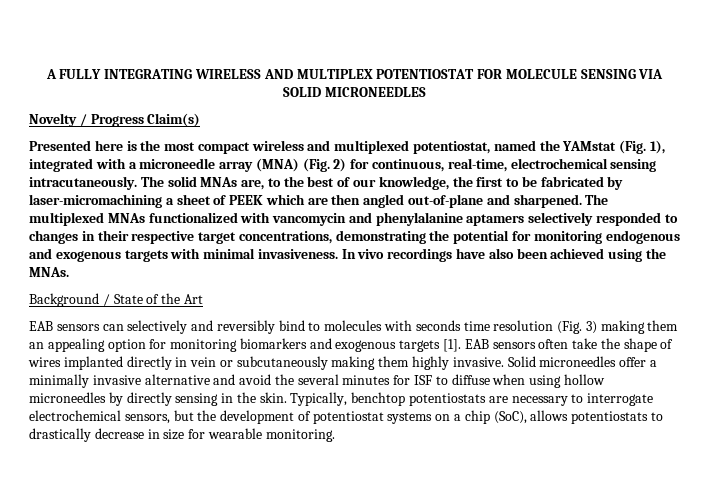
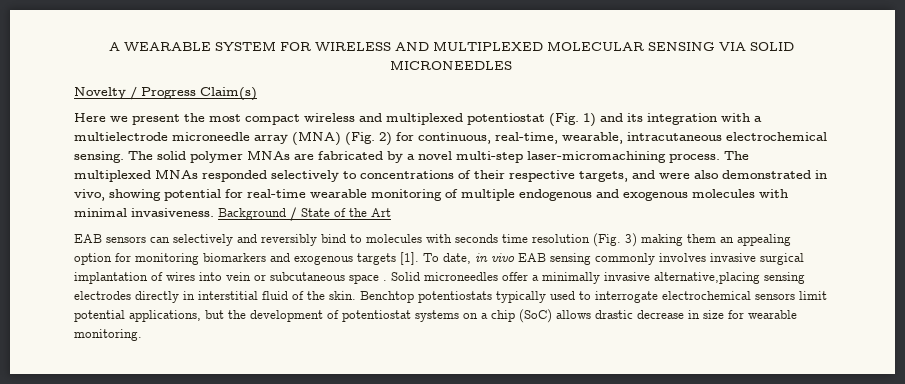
- A FULLY INTEGRATING WIRELESS AND MULTIPLEX POTENTIOSTAT FOR MOLECULE SENSING VIA SOLID MICRONEEDLES
+ A WEARABLE SYSTEM FOR WIRELESS AND MULTIPLEXED MOLECULAR SENSING VIA SOLID MICRONEEDLES
- Presented here is the most compact wireless and multiplexed potentiostat, named the YAMstat (Fig. 1), integrated with a microneedle array (MNA) (Fig. 2) for continuous, real-time, electrochemical sensing intracutaneously. The solid MNAs are, to the best of our knowledge, the first to be fabricated by laser-micromachining a sheet of PEEK which are then angled out-of-plane and sharpened. The multiplexed MNAs functionalized with vancomycin and phenylalanine aptamers selectively responded to changes in their respective target concentrations, demonstrating the potential for monitoring endogenous and exogenous targets with minimal invasiveness. In vivo recordings have also been achieved using the MNAs.
- Background / State of the Art
+ Here we present the most compact wireless and multiplexed potentiostat (Fig. 1) and its integration with a multielectrode microneedle array (MNA) (Fig. 2) for continuous, real-time, wearable, intracutaneous electrochemical sensing. The solid polymer MNAs are fabricated by a novel multi-step laser-micromachining process. The multiplexed MNAs responded selectively to concentrations of their respective targets, and were also demonstrated in vivo, showing potential for real-time wearable monitoring of multiple endogenous and exogenous molecules with minimal invasiveness. Background / State of the Art
- EAB sensors often take the shape of wires implanted directly in vein or subcutaneously making them highly invasive.
+ To date, in vivo EAB sensing commonly involves invasive surgical implantation of wires into vein or subcutaneous space .
- Solid microneedles offer a minimally invasive alternative and avoid the several minutes for ISF to diffuse when using hollow microneedles by directly sensing in the skin. Typically, benchtop potentiostats are necessary to interrogate electrochemical sensors, but the development of potentiostat systems on a chip (SoC), allows potentiostats to drastically decrease in size for wearable monitoring.
+ Solid microneedles offer a minimally invasive alternative,placing sensing electrodes directly in interstitial fluid of the skin. Benchtop potentiostats typically used to interrogate electrochemical sensors limit potential applications, but the development of potentiostat systems on a chip (SoC) allows drastic decrease in size for wearable monitoring.

